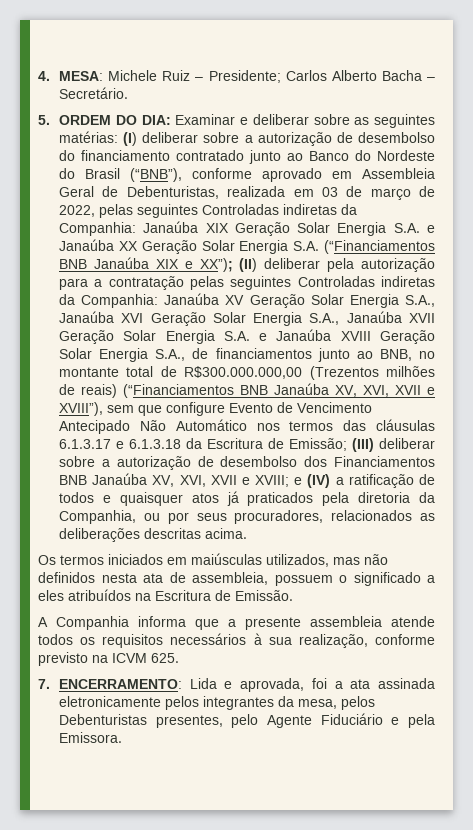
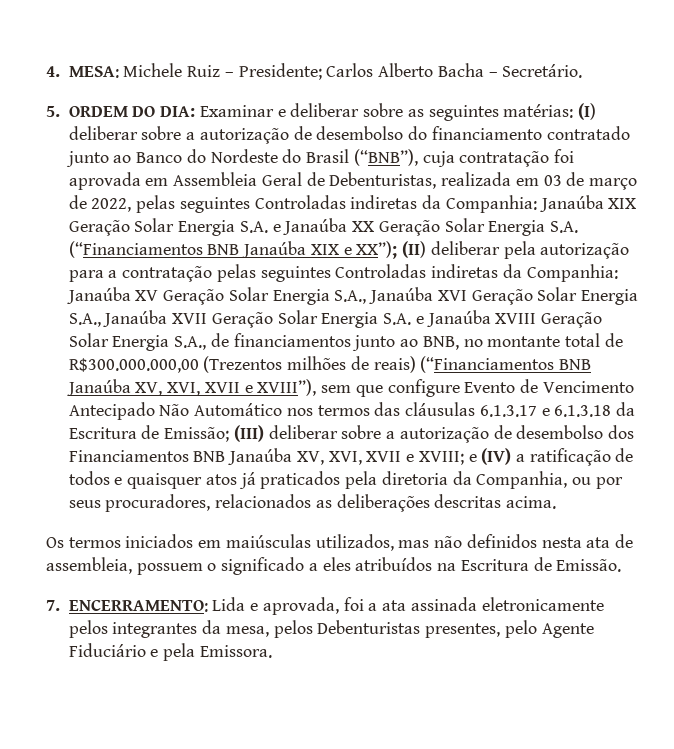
- (I) deliberar sobre a autorização de desembolso do financiamento contratado junto ao Banco do Nordeste do Brasil (“BNB”), conforme aprovado em Assembleia Geral de Debenturistas, realizada em 03 de março de 2022, pelas seguintes Controladas indiretas da Companhia:
+ (I) deliberar sobre a autorização de desembolso do financiamento contratado junto ao Banco do Nordeste do Brasil (“BNB”), cuja contratação foi aprovada em Assembleia Geral de Debenturistas, realizada em 03 de março de 2022, pelas seguintes Controladas indiretas da Companhia:
- A Companhia informa que a presente assembleia atende todos os requisitos necessários à sua realização, conforme previsto na ICVM 625.

